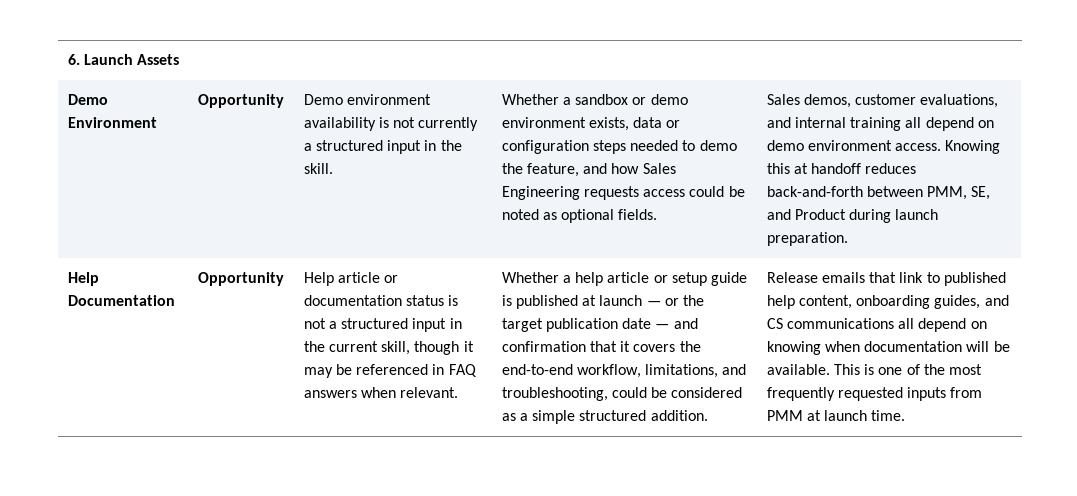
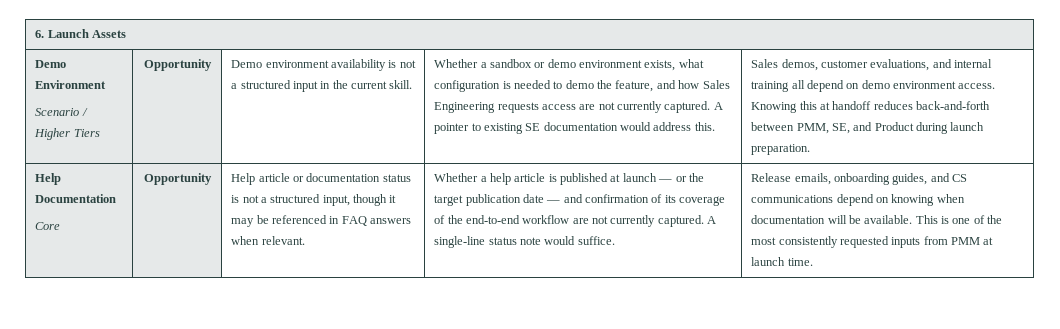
+ Scenario / Higher Tiers
- Demo environment availability is not currently a structured input in the skill.
+ Demo environment availability is not a structured input in the current skill.
- Whether a sandbox or demo environment exists, data or configuration steps needed to demo the feature, and how Sales Engineering requests access could be noted as optional fields.
+ Whether a sandbox or demo environment exists, what configuration is needed to demo the feature, and how Sales Engineering requests access are not currently captured. A pointer to existing SE documentation would address this.
+ Core
- Help article or documentation status is not a structured input in the current skill, though it may be referenced in FAQ answers when relevant.
+ Help article or documentation status is not a structured input, though it may be referenced in FAQ answers when relevant.
- Whether a help article or setup guide is published at launch — or the target publication date — and confirmation that it covers the end-to-end workflow, limitations, and troubleshooting, could be considered as a simple structured addition. | Release emails that link to published help content, onboarding guides, and CS communications all depend on knowing when documentation will be available.
+ Whether a help article is published at launch — or the target publication date — and confirmation of its coverage of the end-to-end workflow are not currently captured. A single-line status note would suffice. | Release emails, onboarding guides, and CS communications depend on knowing when documentation will be available.
- This is one of the most frequently requested inputs from PMM at launch time.
+ This is one of the most consistently requested inputs from PMM at launch time.

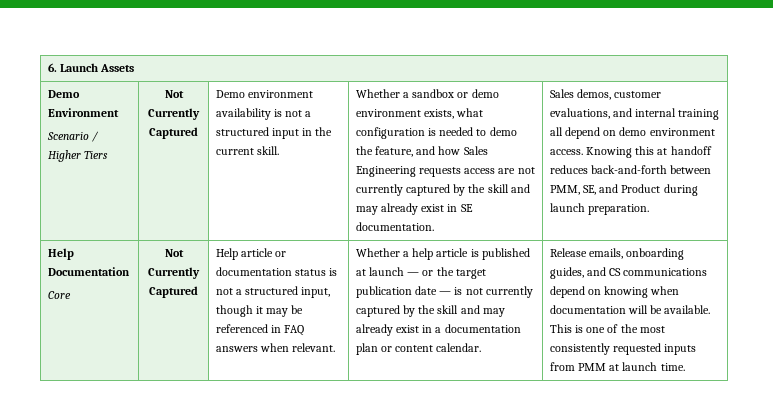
- Scenario / Higher Tiers | Opportunity
+ Scenario / Higher Tiers | Not Currently Captured
- Whether a sandbox or demo environment exists, what configuration is needed to demo the feature, and how Sales Engineering requests access are not currently captured. A pointer to existing SE documentation would address this.
+ Whether a sandbox or demo environment exists, what configuration is needed to demo the feature, and how Sales Engineering requests access are not currently captured by the skill and may already exist in SE documentation.
- Core | Opportunity
+ Core | Not Currently Captured
- Whether a help article is published at launch — or the target publication date — and confirmation of its coverage of the end-to-end workflow are not currently captured. A single-line status note would suffice.
+ Whether a help article is published at launch — or the target publication date — is not currently captured by the skill and may already exist in a documentation plan or content calendar.

